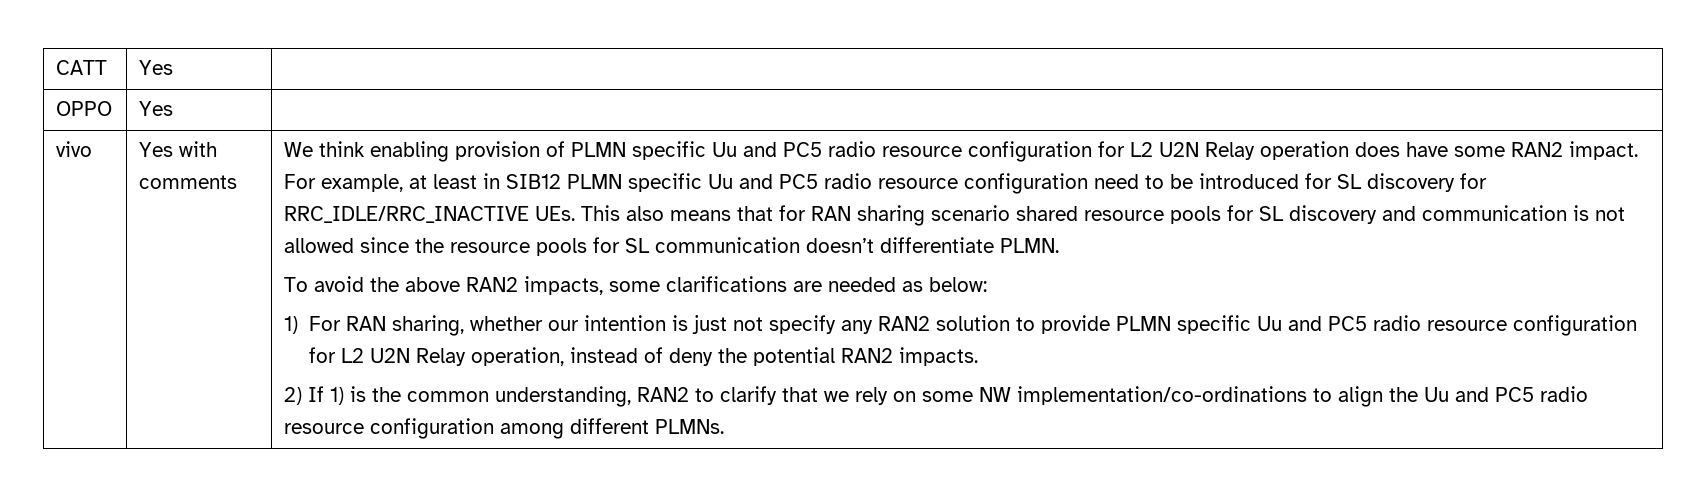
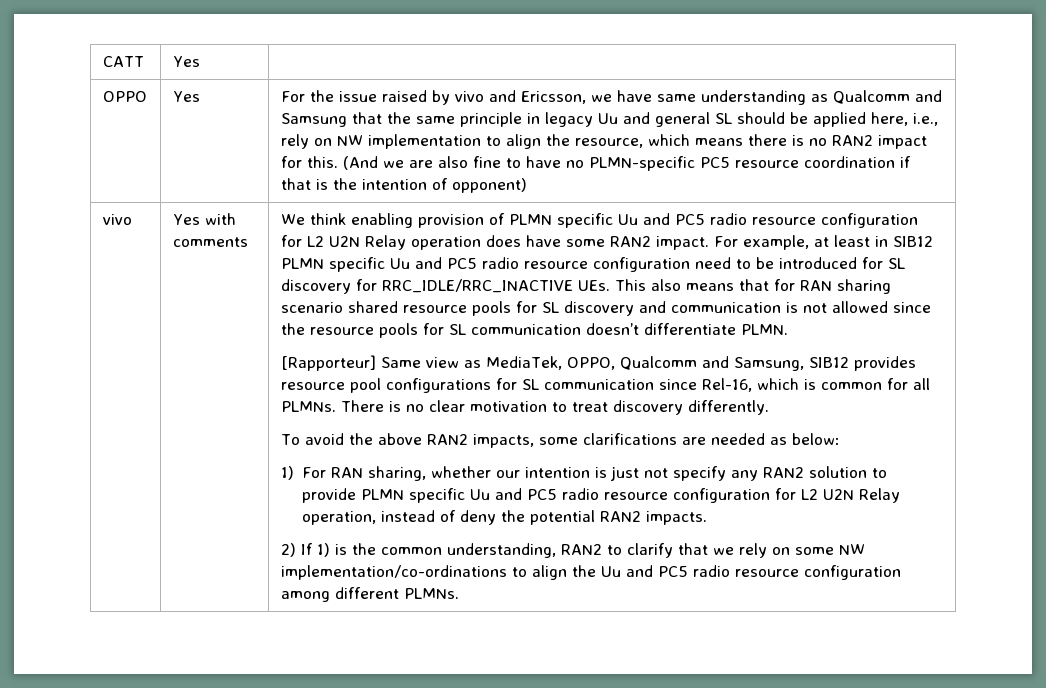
+ For the issue raised by vivo and Ericsson, we have same understanding as Qualcomm and Samsung that the same principle in legacy Uu and general SL should be applied here, i.e., rely on NW implementation to align the resource, which means there is no RAN2 impact for this. (And we are also fine to have no PLMN-specific PC5 resource coordination if that is the intention of opponent)
+ [Rapporteur] Same view as MediaTek, OPPO, Qualcomm and Samsung, SIB12 provides resource pool configurations for SL communication since Rel-16, which is common for all PLMNs. There is no clear motivation to treat discovery differently.

